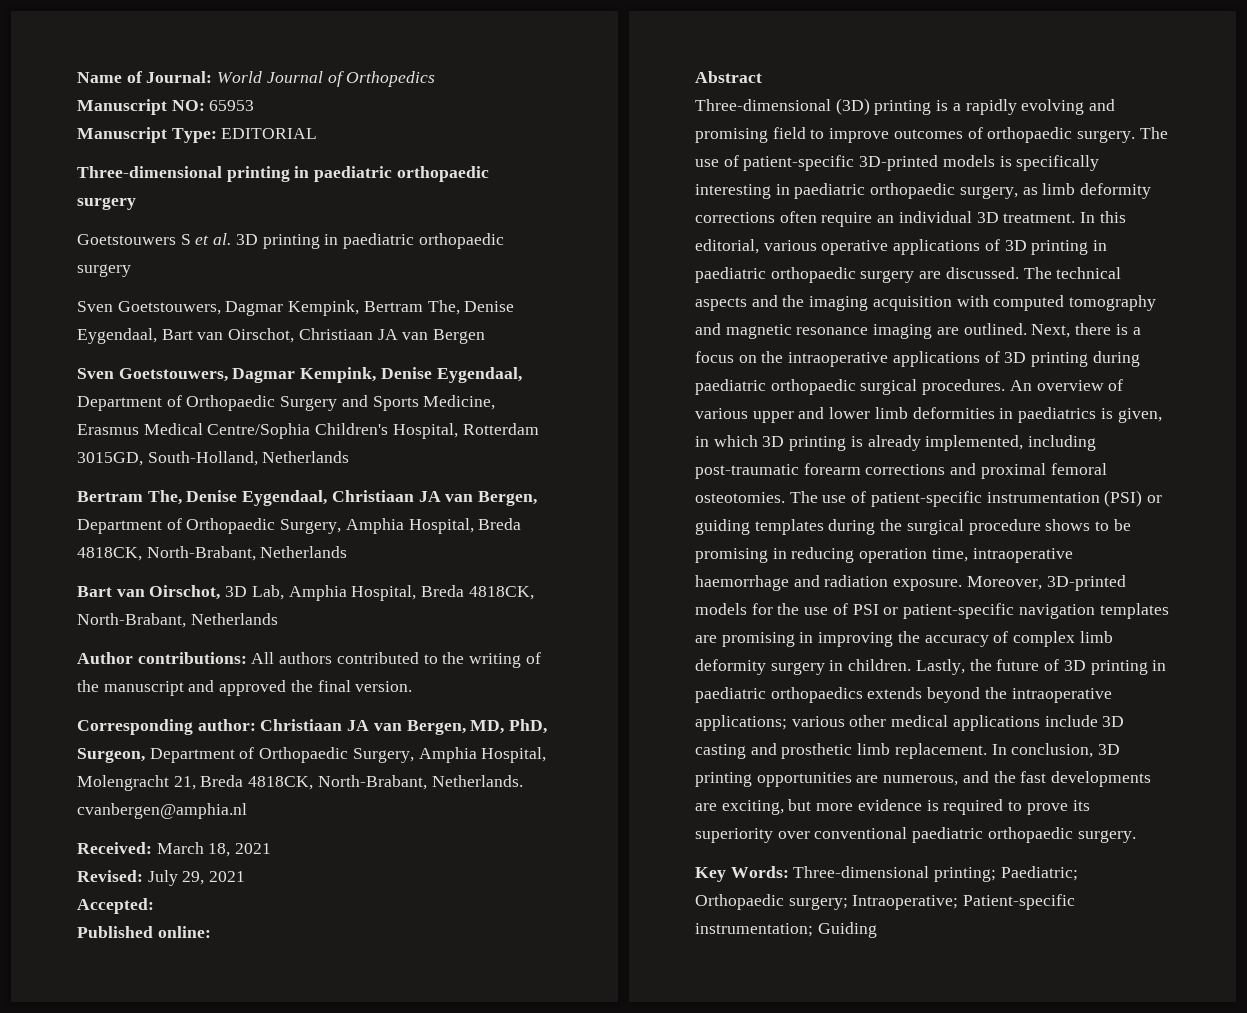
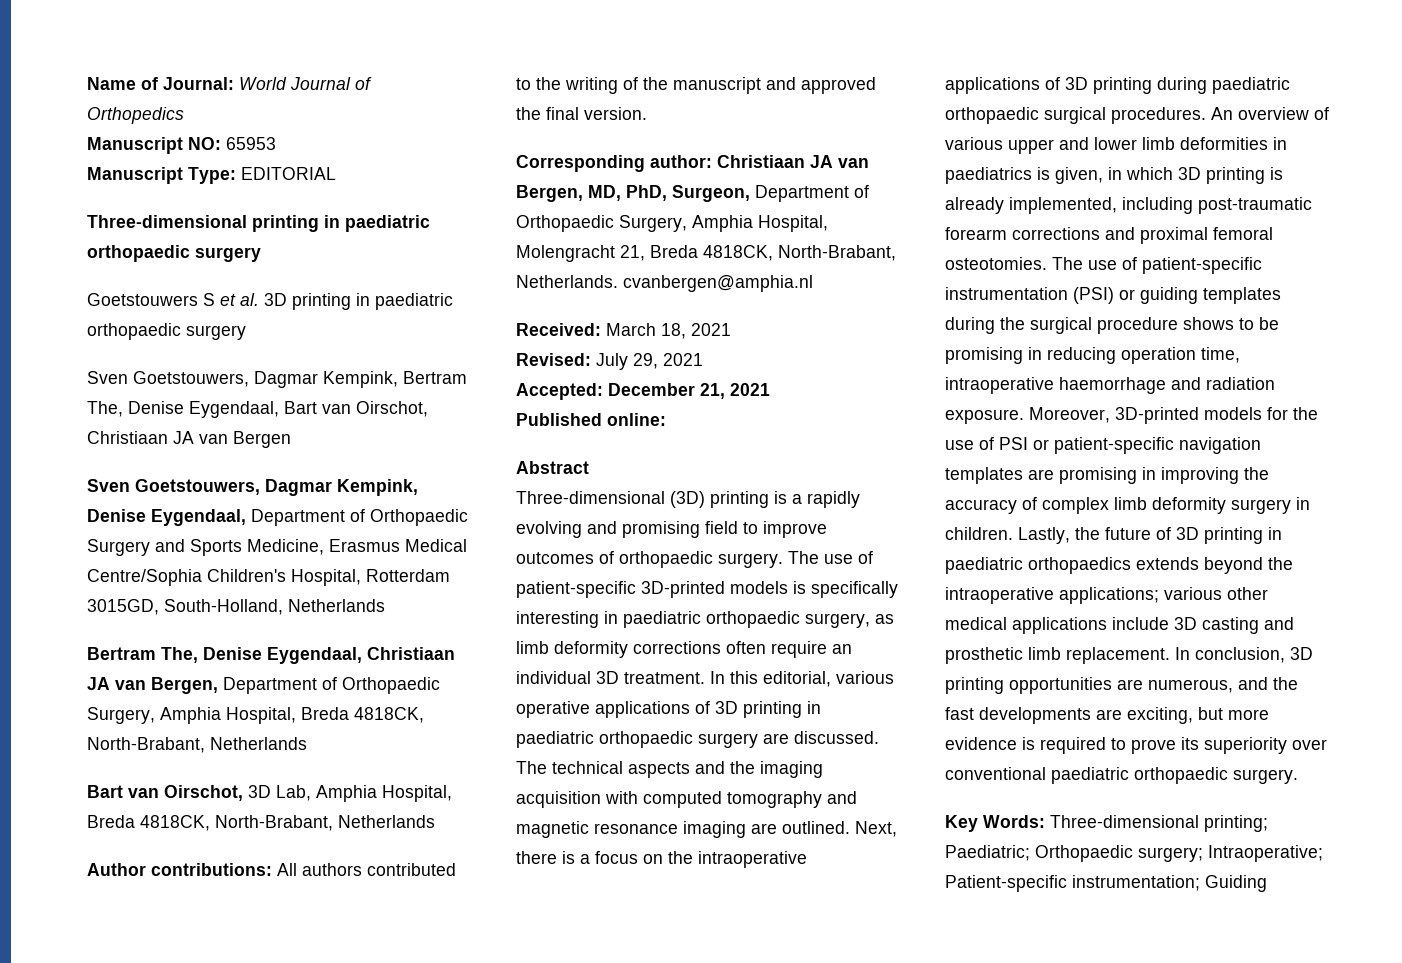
- Accepted:
+ Accepted: December 21, 2021

